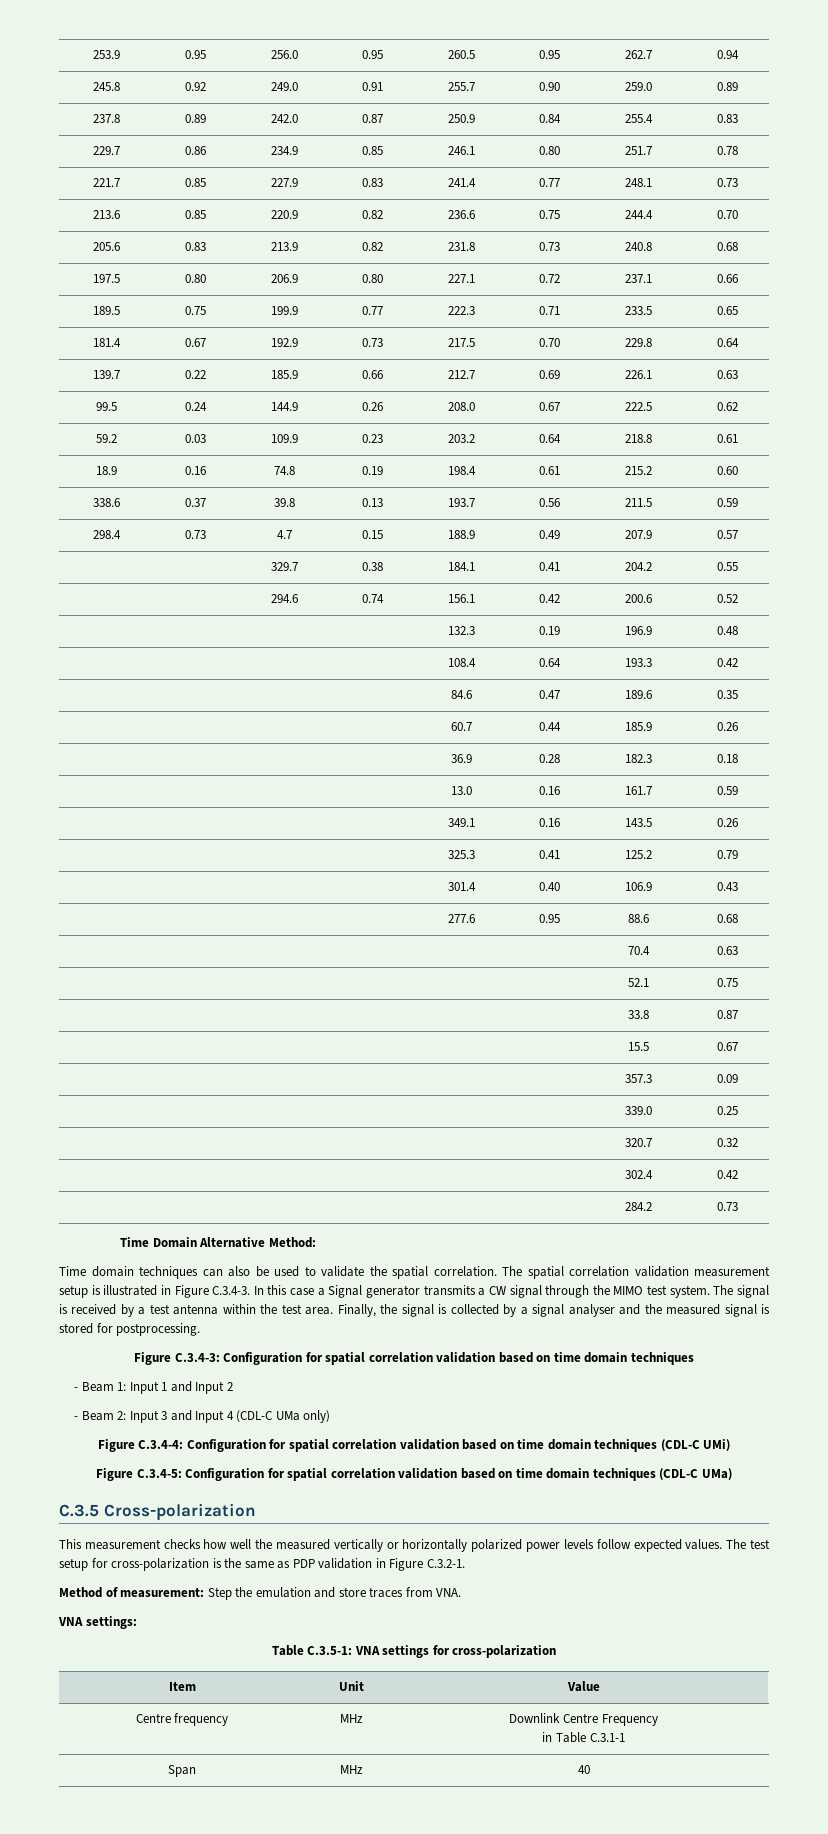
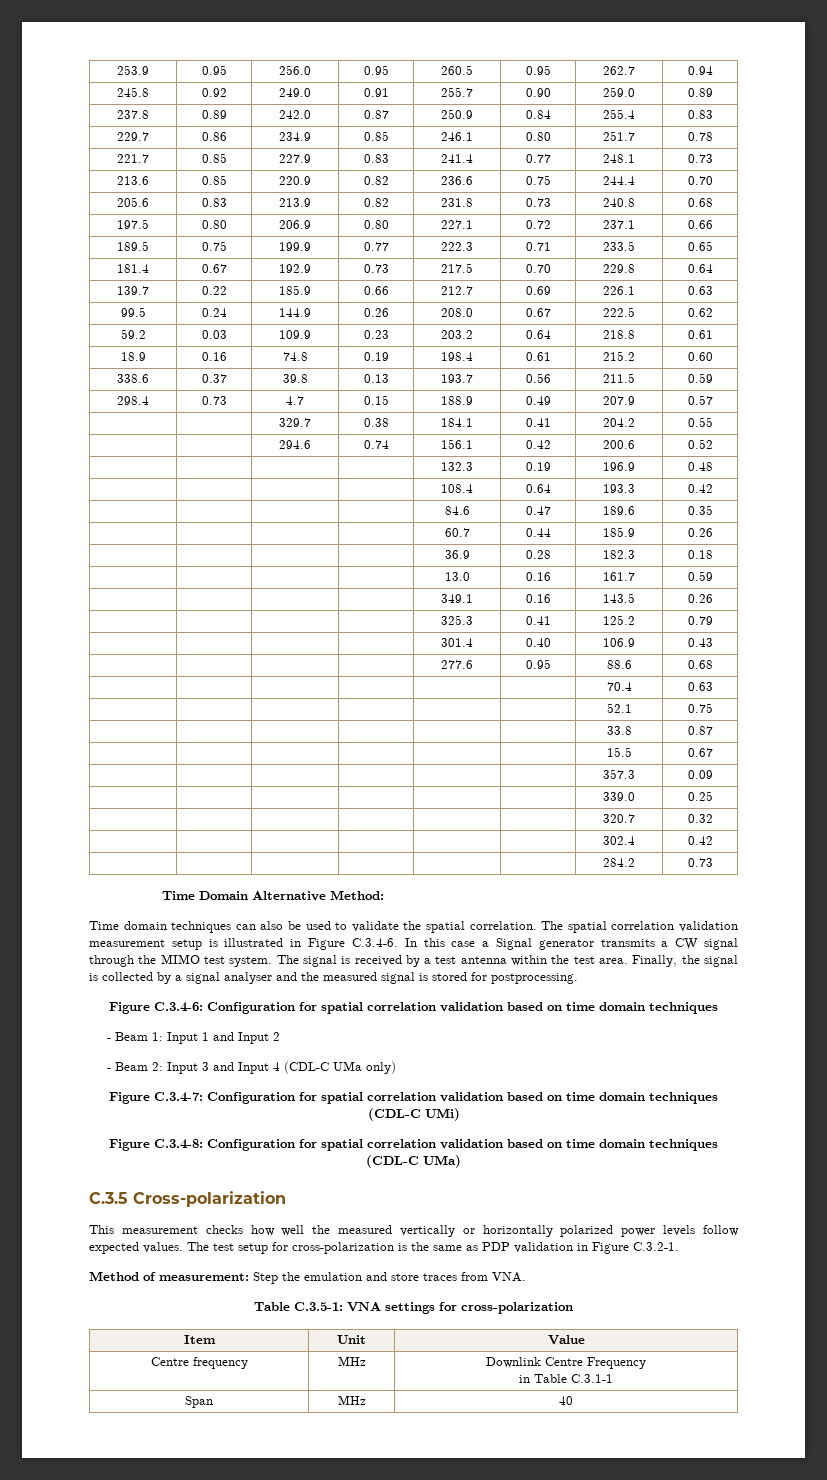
- The spatial correlation validation measurement setup is illustrated in Figure C.3.4-3. In this case a Signal generator transmits a CW signal through the MIMO test system.
+ The spatial correlation validation measurement setup is illustrated in Figure C.3.4-6. In this case a Signal generator transmits a CW signal through the MIMO test system.
- Figure C.3.4-3: Configuration for spatial correlation validation based on time domain techniques
+ Figure C.3.4-6: Configuration for spatial correlation validation based on time domain techniques
- Figure C.3.4-4: Configuration for spatial correlation validation based on time domain techniques (CDL-C UMi)
+ Figure C.3.4-7: Configuration for spatial correlation validation based on time domain techniques (CDL-C UMi)
- Figure C.3.4-5: Configuration for spatial correlation validation based on time domain techniques (CDL-C UMa)
+ Figure C.3.4-8: Configuration for spatial correlation validation based on time domain techniques (CDL-C UMa)
- VNA settings:

